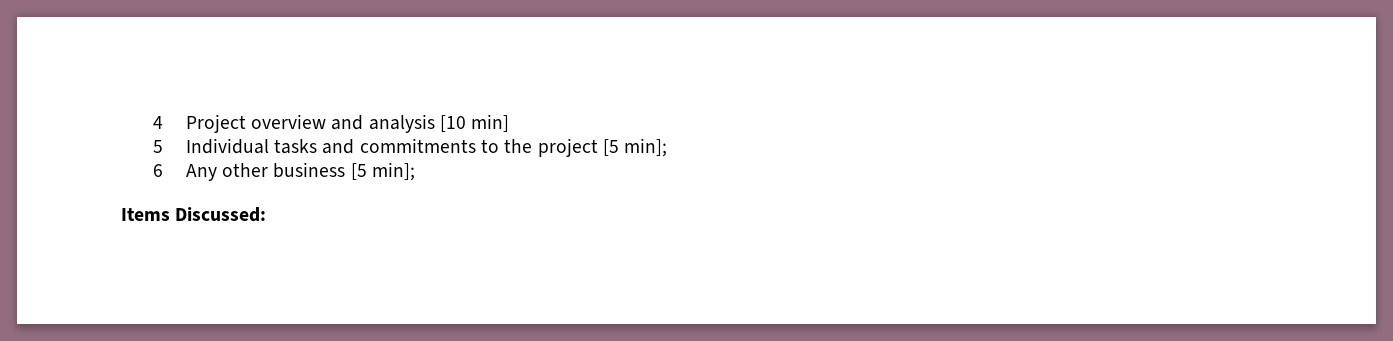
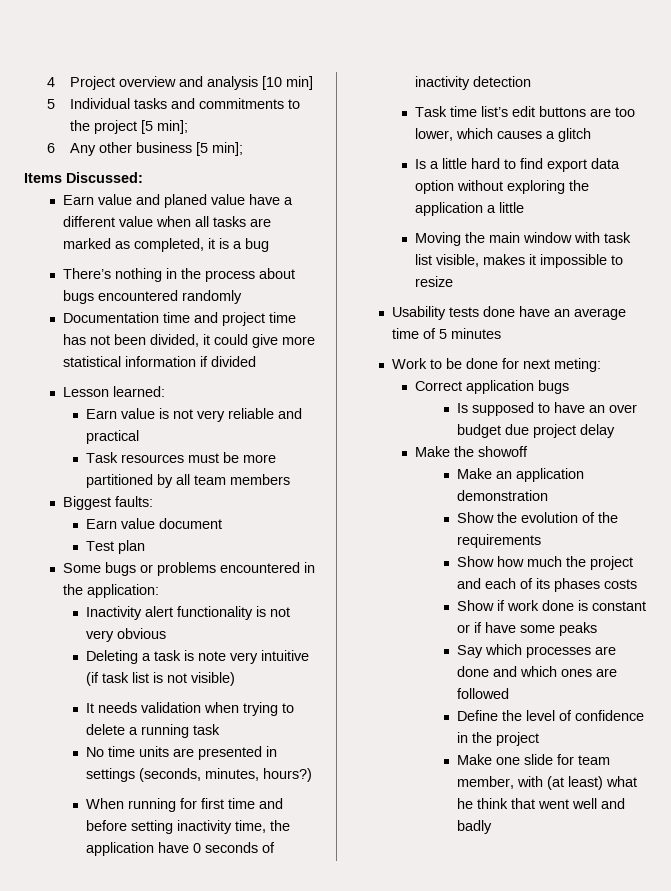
+ Earn value and planed value have a different value when all tasks are marked as completed, it is a bug
+ There’s nothing in the process about bugs encountered randomly
+ Documentation time and project time has not been divided, it could give more statistical information if divided
+ Lesson learned:
+ Earn value is not very reliable and practical
+ Task resources must be more partitioned by all team members
+ Biggest faults:
+ Earn value document
+ Test plan
+ Some bugs or problems encountered in the application:
+ Inactivity alert functionality is not very obvious
+ Deleting a task is note very intuitive (if task list is not visible)
+ It needs validation when trying to delete a running task
+ No time units are presented in settings (seconds, minutes, hours?)
+ When running for first time and before setting inactivity time, the application have 0 seconds of inactivity detection
+ Task time list’s edit buttons are too lower, which causes a glitch
+ Is a little hard to find export data option without exploring the application a little
+ Moving the main window with task list visible, makes it impossible to resize
+ Usability tests done have an average time of 5 minutes
+ Work to be done for next meting:
+ Correct application bugs
+ Is supposed to have an over budget due project delay
+ Make the showoff
+ Make an application demonstration
+ Show the evolution of the requirements
+ Show how much the project and each of its phases costs
+ Show if work done is constant or if have some peaks
+ Say which processes are done and which ones are followed
+ Define the level of confidence in the project
+ Make one slide for team member, with (at least) what he think that went well and badly

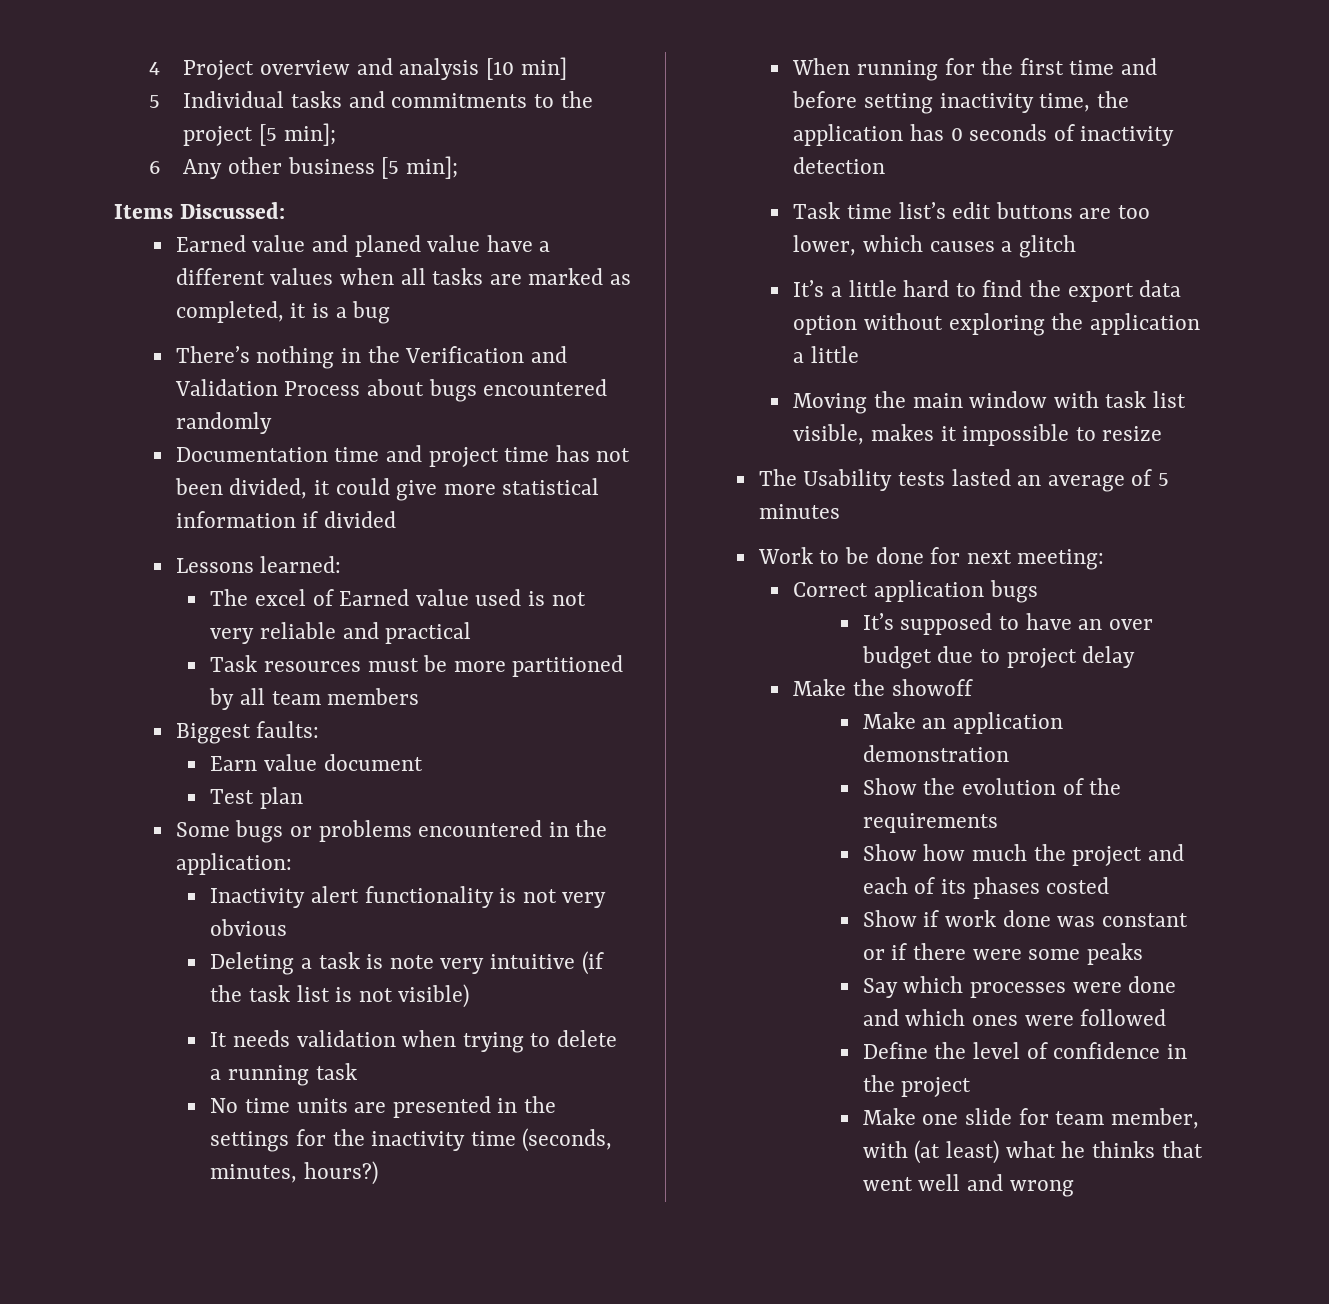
- Earn value and planed value have a different value when all tasks are marked as completed, it is a bug
+ Earned value and planed value have a different values when all tasks are marked as completed, it is a bug
- There’s nothing in the process about bugs encountered randomly
+ There’s nothing in the Verification and Validation Process about bugs encountered randomly
- Lesson learned:
+ Lessons learned:
- Earn value is not very reliable and practical
+ The excel of Earned value used is not very reliable and practical
- Deleting a task is note very intuitive (if task list is not visible)
+ Deleting a task is note very intuitive (if the task list is not visible)
- No time units are presented in settings (seconds, minutes, hours?)
+ No time units are presented in the settings for the inactivity time (seconds, minutes, hours?)
- When running for first time and before setting inactivity time, the application have 0 seconds of inactivity detection
+ When running for the first time and before setting inactivity time, the application has 0 seconds of inactivity detection
- Is a little hard to find export data option without exploring the application a little
+ It’s a little hard to find the export data option without exploring the application a little
- Usability tests done have an average time of 5 minutes
+ The Usability tests lasted an average of 5 minutes
- Work to be done for next meting:
+ Work to be done for next meeting:
- Is supposed to have an over budget due project delay
+ It’s supposed to have an over budget due to project delay
- Show how much the project and each of its phases costs
+ Show how much the project and each of its phases costed
- Show if work done is constant or if have some peaks
+ Show if work done was constant or if there were some peaks
- Say which processes are done and which ones are followed
+ Say which processes were done and which ones were followed
- Make one slide for team member, with (at least) what he think that went well and badly
+ Make one slide for team member, with (at least) what he thinks that went well and wrong

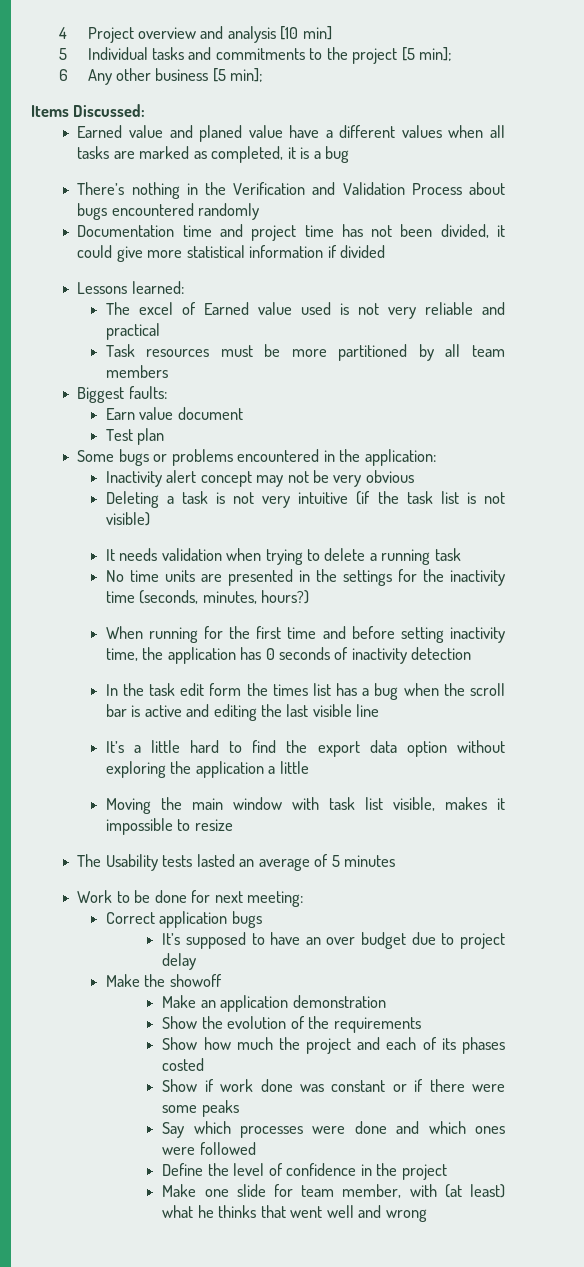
- Inactivity alert functionality is not very obvious
+ Inactivity alert concept may not be very obvious
- Deleting a task is note very intuitive (if the task list is not visible)
+ Deleting a task is not very intuitive (if the task list is not visible)
- Task time list’s edit buttons are too lower, which causes a glitch
+ In the task edit form the times list has a bug when the scroll bar is active and editing the last visible line

